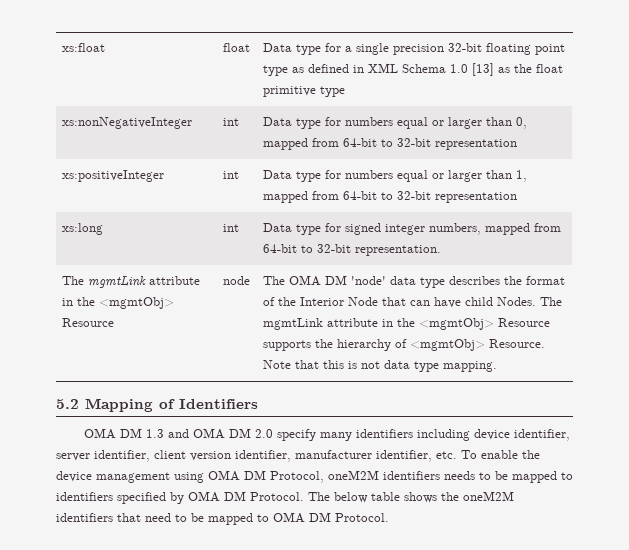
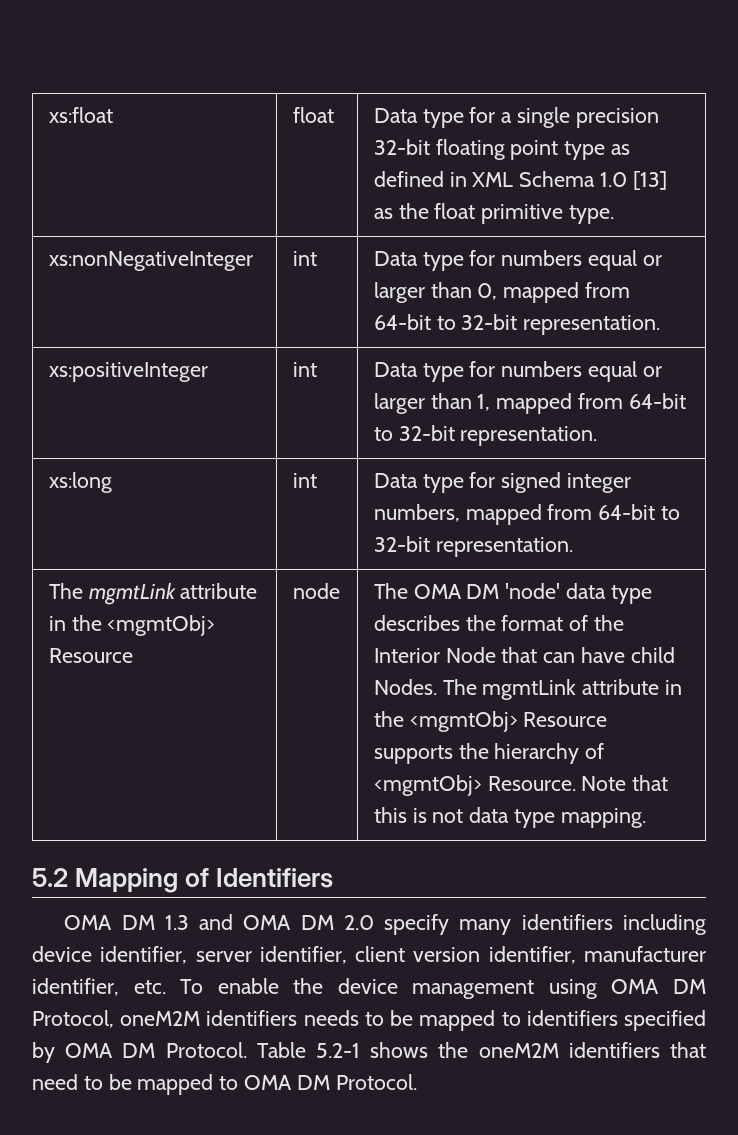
- xs:float | float | Data type for a single precision 32-bit floating point type as defined in XML Schema 1.0 [13] as the float primitive type
+ xs:float | float | Data type for a single precision 32-bit floating point type as defined in XML Schema 1.0 [13] as the float primitive type.
- xs:nonNegativeInteger | int | Data type for numbers equal or larger than 0, mapped from 64-bit to 32-bit representation
+ xs:nonNegativeInteger | int | Data type for numbers equal or larger than 0, mapped from 64-bit to 32-bit representation.
- xs:positiveInteger | int | Data type for numbers equal or larger than 1, mapped from 64-bit to 32-bit representation
+ xs:positiveInteger | int | Data type for numbers equal or larger than 1, mapped from 64-bit to 32-bit representation.
- The below table shows the oneM2M identifiers that need to be mapped to OMA DM Protocol.
+ Table 5.2-1 shows the oneM2M identifiers that need to be mapped to OMA DM Protocol.

